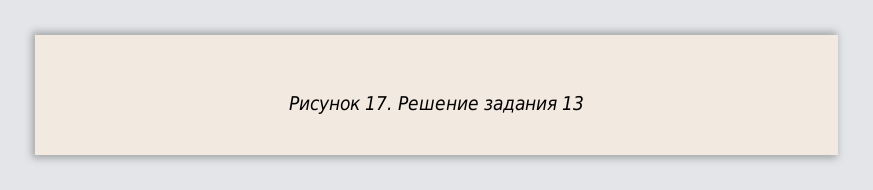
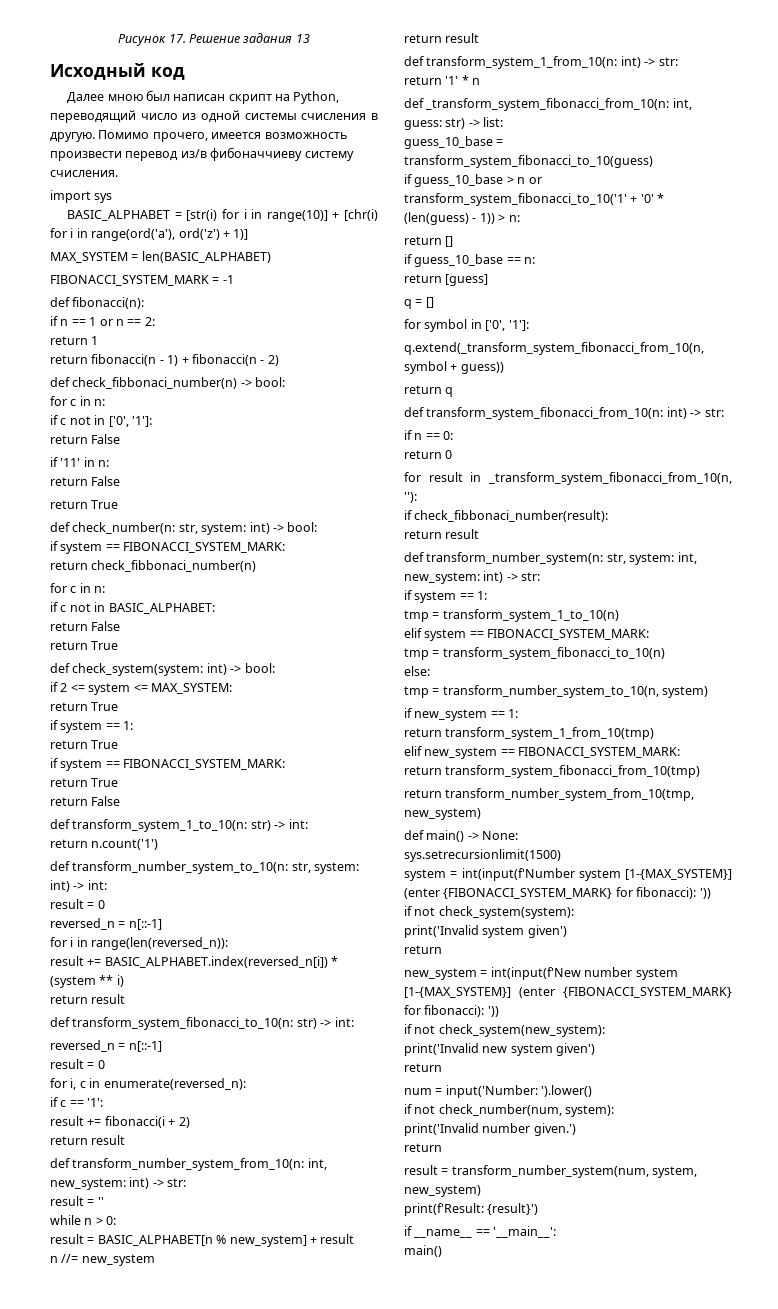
+ Исходный код
+ Далее мною был написан скрипт на Python, переводящий число из одной системы счисления в другую. Помимо прочего, имеется возможность произвести перевод из/в фибоначчиеву систему счисления.
+ import sys
+ BASIC_ALPHABET = [str(i) for i in range(10)] + [chr(i) for i in range(ord('a'), ord('z') + 1)]
+ MAX_SYSTEM = len(BASIC_ALPHABET)
+ FIBONACCI_SYSTEM_MARK = -1
+ def fibonacci(n):
+ if n == 1 or n == 2:
+ return 1
+ return fibonacci(n - 1) + fibonacci(n - 2)
+ def check_fibbonaci_number(n) -> bool:
+ for c in n:
+ if c not in ['0', '1']:
+ return False
+ if '11' in n:
+ return False
+ return True
+ def check_number(n: str, system: int) -> bool:
+ if system == FIBONACCI_SYSTEM_MARK:
+ return check_fibbonaci_number(n)
+ for c in n:
+ if c not in BASIC_ALPHABET:
+ return False
+ return True
+ def check_system(system: int) -> bool:
+ if 2 <= system <= MAX_SYSTEM:
+ return True
+ if system == 1:
+ return True
+ if system == FIBONACCI_SYSTEM_MARK:
+ return True
+ return False
+ def transform_system_1_to_10(n: str) -> int:
+ return n.count('1')
+ def transform_number_system_to_10(n: str, system: int) -> int:
+ result = 0
+ reversed_n = n[::-1]
+ for i in range(len(reversed_n)):
+ result += BASIC_ALPHABET.index(reversed_n[i]) * (system ** i)
+ return result
+ def transform_system_fibonacci_to_10(n: str) -> int:
+ reversed_n = n[::-1]
+ result = 0
+ for i, c in enumerate(reversed_n):
+ if c == '1':
+ result += fibonacci(i + 2)
+ return result
+ def transform_number_system_from_10(n: int, new_system: int) -> str:
+ result = ''
+ while n > 0:
+ result = BASIC_ALPHABET[n % new_system] + result
+ n //= new_system
+ return result
+ def transform_system_1_from_10(n: int) -> str:
+ return '1' * n
+ def _transform_system_fibonacci_from_10(n: int, guess: str) -> list:
+ guess_10_base = transform_system_fibonacci_to_10(guess)
+ if guess_10_base > n or transform_system_fibonacci_to_10('1' + '0' * (len(guess) - 1)) > n:
+ return []
+ if guess_10_base == n:
+ return [guess]
+ q = []
+ for symbol in ['0', '1']:
+ q.extend(_transform_system_fibonacci_from_10(n, symbol + guess))
+ return q
+ def transform_system_fibonacci_from_10(n: int) -> str:
+ if n == 0:
+ return 0
+ for result in _transform_system_fibonacci_from_10(n, ''):
+ if check_fibbonaci_number(result):
+ return result
+ def transform_number_system(n: str, system: int, new_system: int) -> str:
+ if system == 1:
+ tmp = transform_system_1_to_10(n)
+ elif system == FIBONACCI_SYSTEM_MARK:
+ tmp = transform_system_fibonacci_to_10(n)
+ else:
+ tmp = transform_number_system_to_10(n, system)
+ if new_system == 1:
+ return transform_system_1_from_10(tmp)
+ elif new_system == FIBONACCI_SYSTEM_MARK:
+ return transform_system_fibonacci_from_10(tmp)
+ return transform_number_system_from_10(tmp, new_system)
+ def main() -> None:
+ sys.setrecursionlimit(1500)
+ system = int(input(f'Number system [1-{MAX_SYSTEM}] (enter {FIBONACCI_SYSTEM_MARK} for fibonacci): '))
+ if not check_system(system):
+ print('Invalid system given')
+ return
+ new_system = int(input(f'New number system [1-{MAX_SYSTEM}] (enter {FIBONACCI_SYSTEM_MARK} for fibonacci): '))
+ if not check_system(new_system):
+ print('Invalid new system given')
+ return
+ num = input('Number: ').lower()
+ if not check_number(num, system):
+ print('Invalid number given.')
+ return
+ result = transform_number_system(num, system, new_system)
+ print(f'Result: {result}')
+ if __name__ == '__main__':
+ main()

